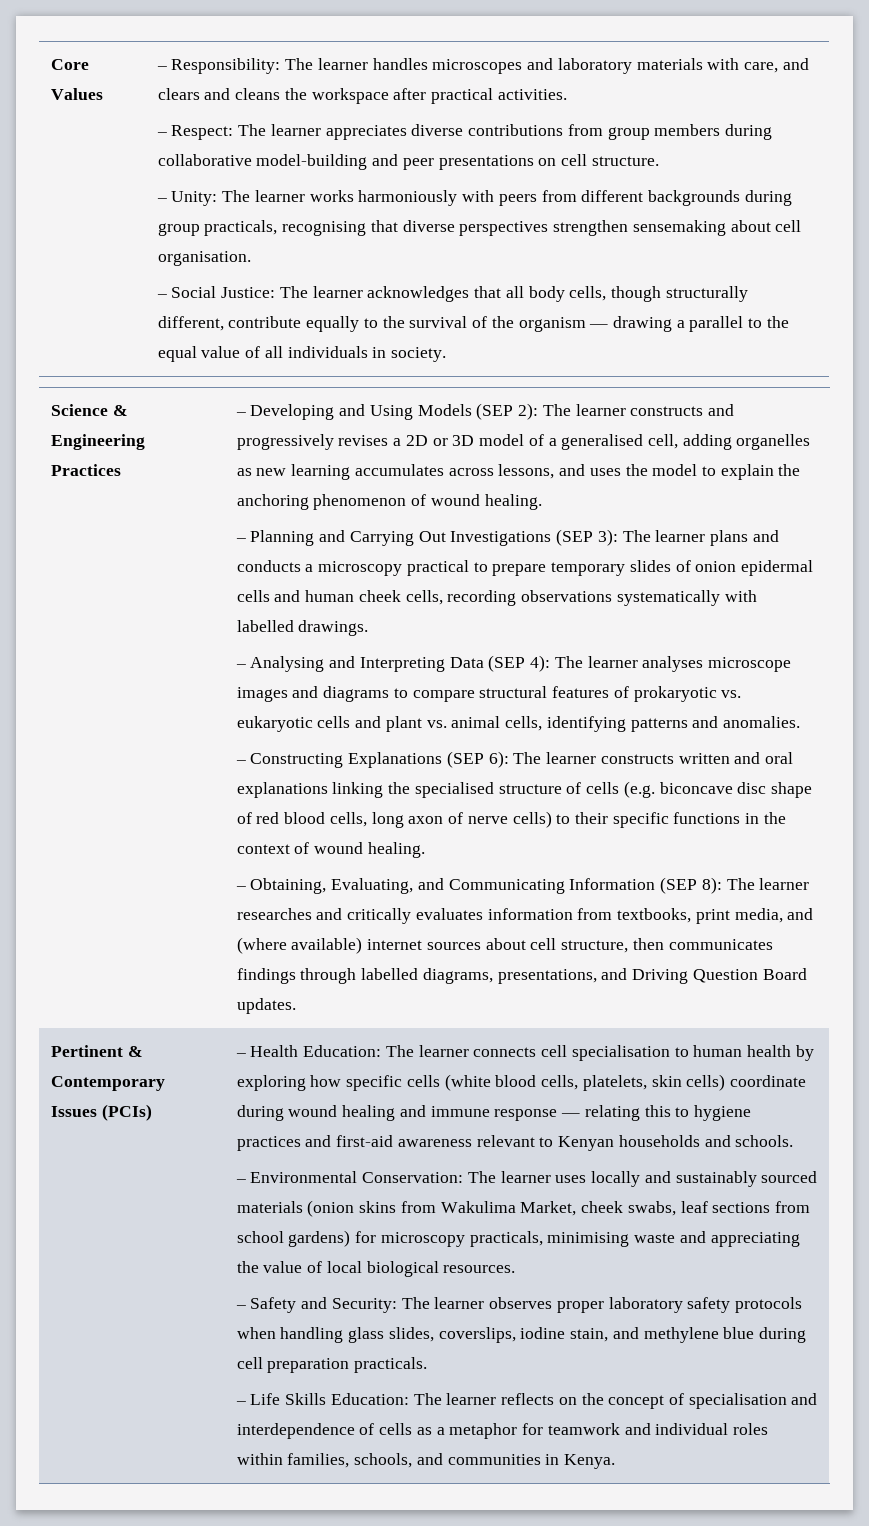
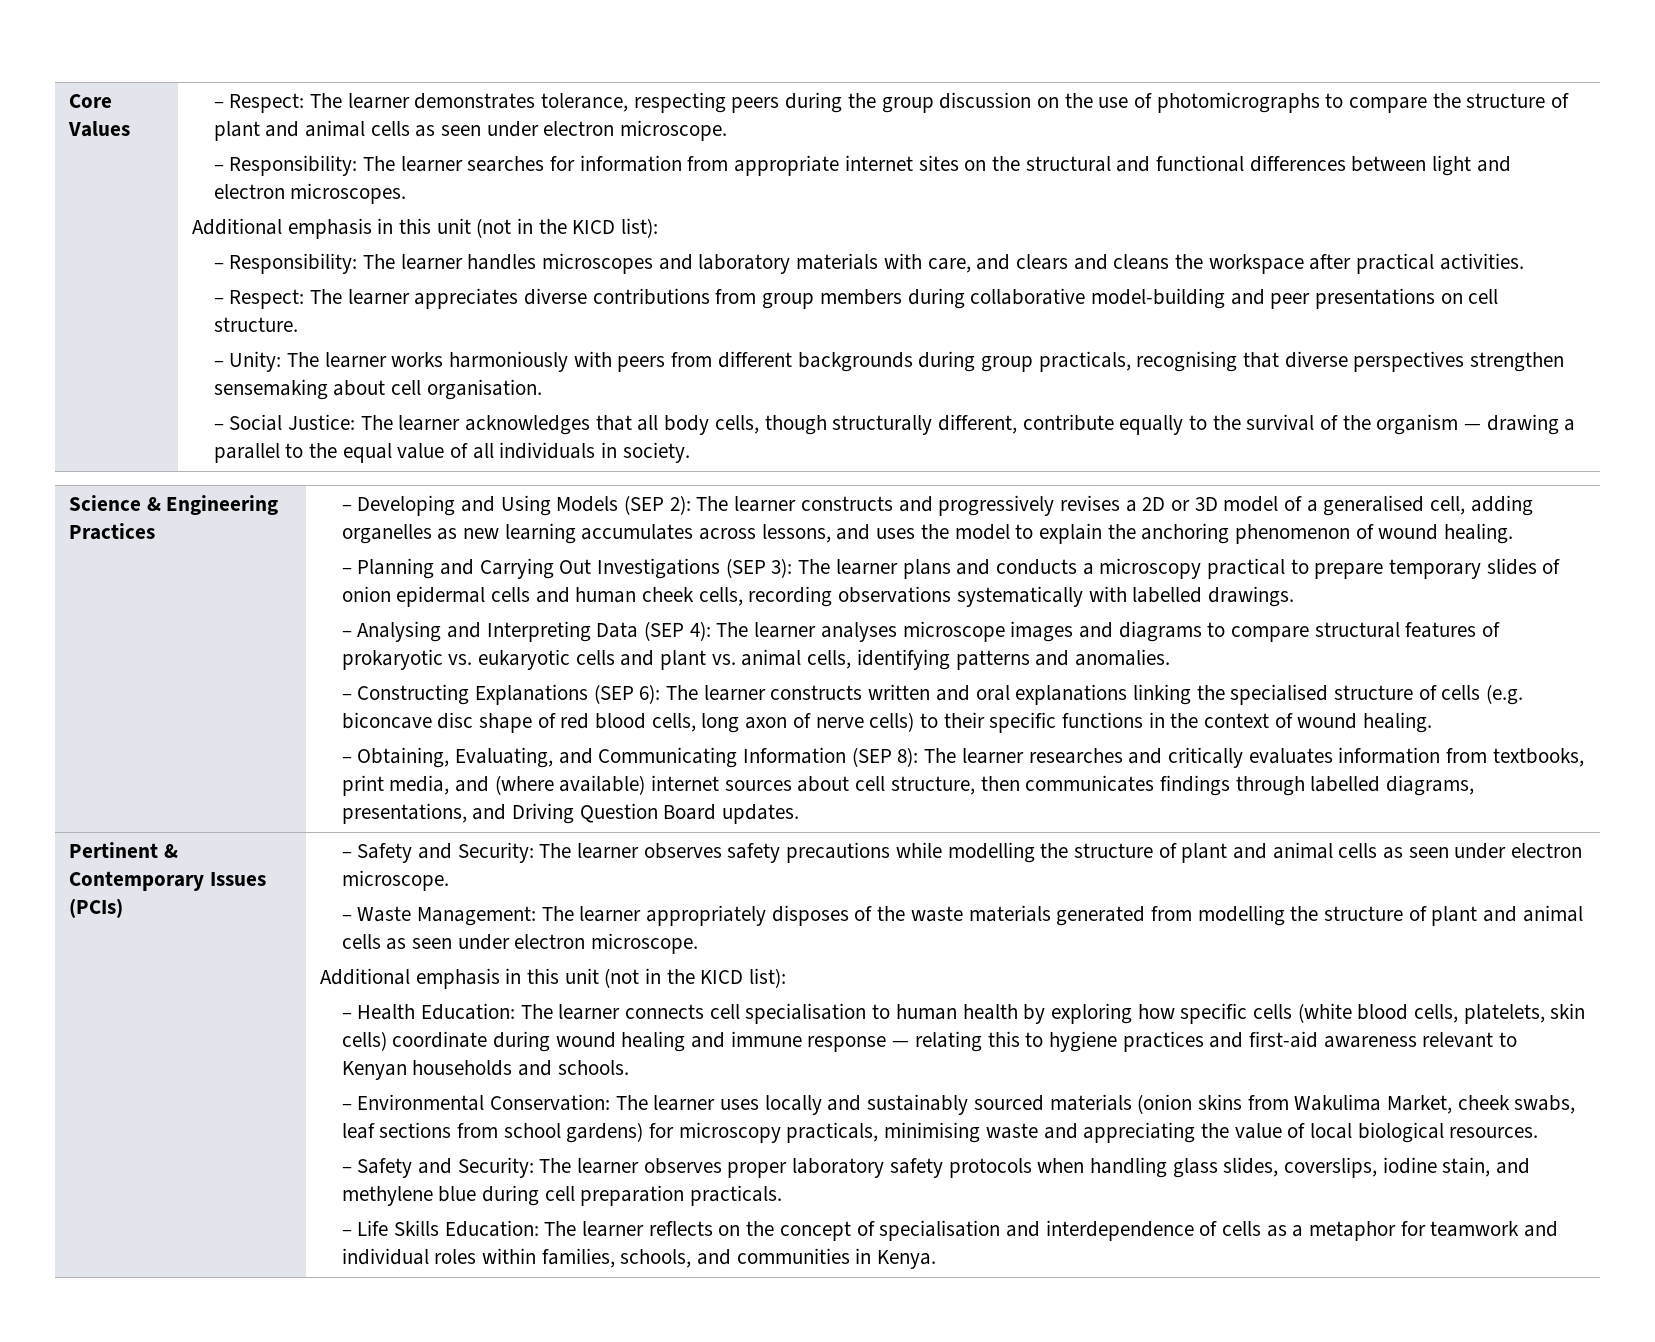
+ – Respect: The learner demonstrates tolerance, respecting peers during the group discussion on the use of photomicrographs to compare the structure of plant and animal cells as seen under electron microscope.
+ – Responsibility: The learner searches for information from appropriate internet sites on the structural and functional differences between light and electron microscopes.
+ Additional emphasis in this unit (not in the KICD list):
+ – Safety and Security: The learner observes safety precautions while modelling the structure of plant and animal cells as seen under electron microscope.
+ – Waste Management: The learner appropriately disposes of the waste materials generated from modelling the structure of plant and animal cells as seen under electron microscope.
+ Additional emphasis in this unit (not in the KICD list):

